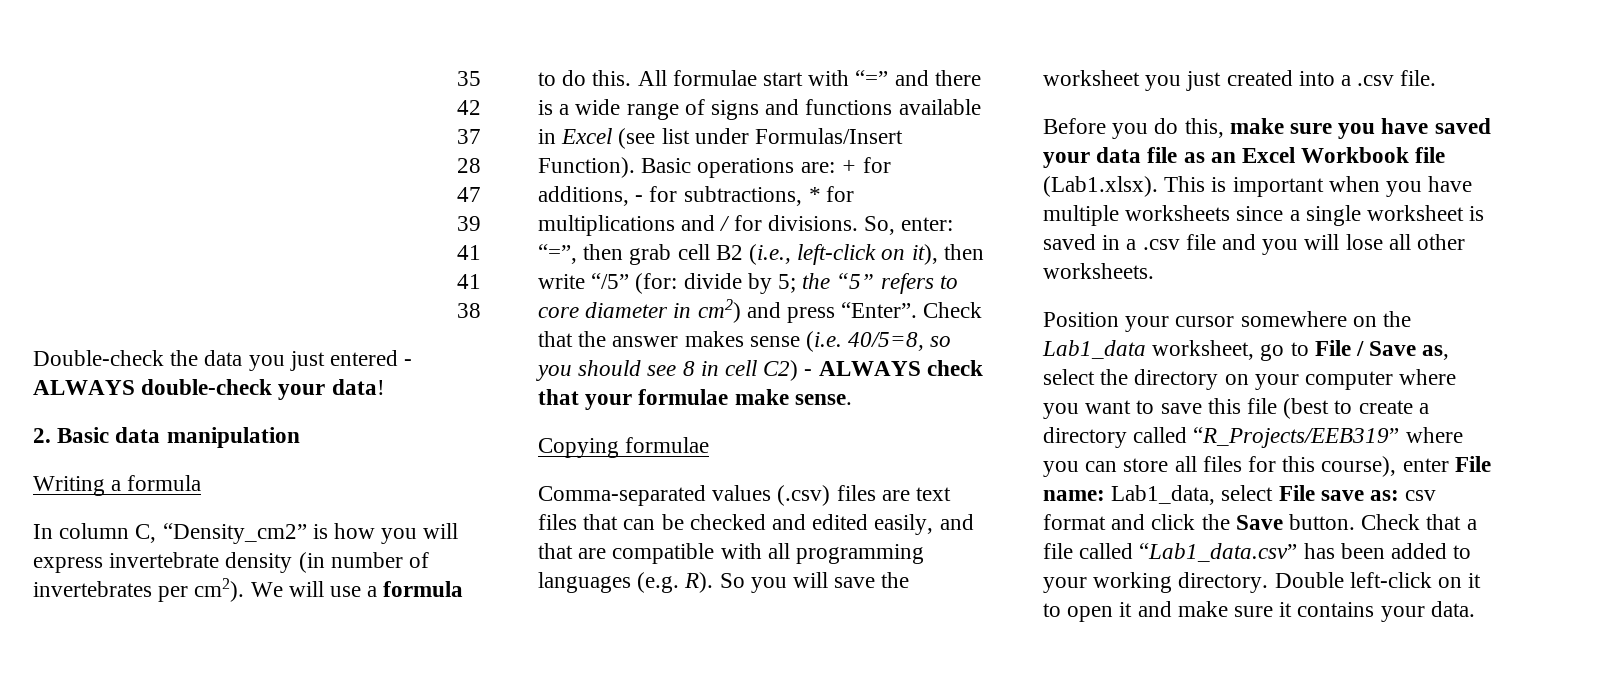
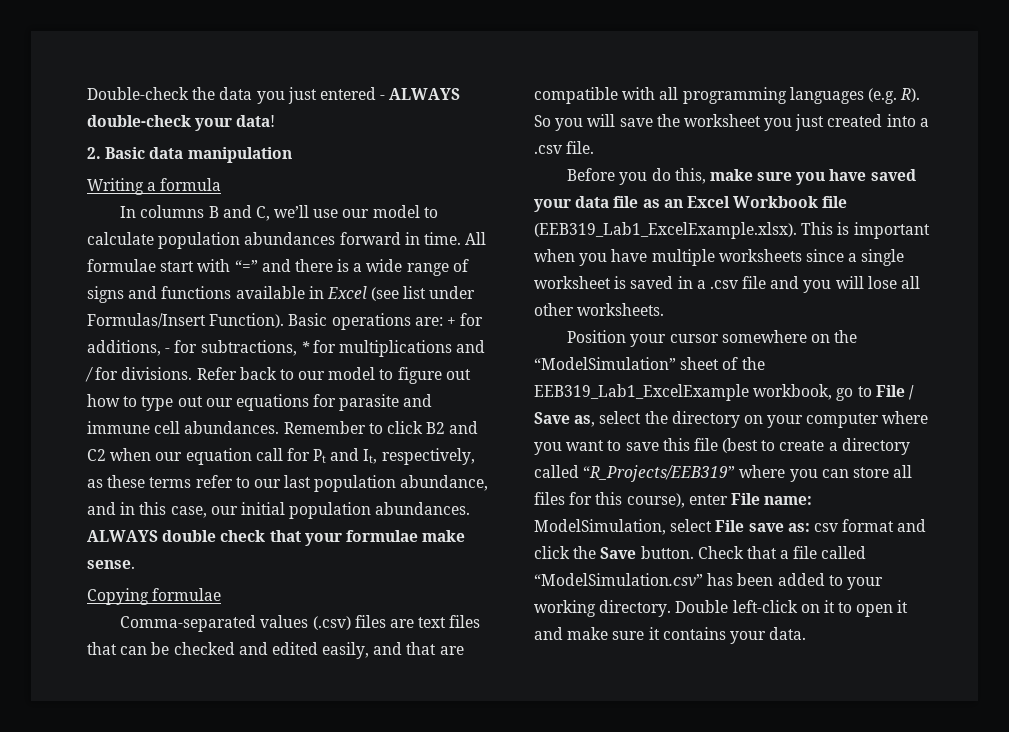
- 35
- 42
- 37
- 28
- 47
- 39
- 41
- 41
- 38
- In column C, “Density_cm2” is how you will express invertebrate density (in number of invertebrates per cm2). We will use a formula to do this.
+ In columns B and C, we’ll use our model to calculate population abundances forward in time.
- So, enter: “=”, then grab cell B2 (i.e., left-click on it), then write “/5” (for: divide by 5; the “5” refers to core diameter in cm2) and press “Enter”. Check that the answer makes sense (i.e. 40/5=8, so you should see 8 in cell C2) - ALWAYS check that your formulae make sense.
+ Refer back to our model to figure out how to type out our equations for parasite and immune cell abundances. Remember to click B2 and C2 when our equation call for Pt and It, respectively, as these terms refer to our last population abundance, and in this case, our initial population abundances. ALWAYS double check that your formulae make sense.
- Before you do this, make sure you have saved your data file as an Excel Workbook file (Lab1.xlsx). This is important when you have multiple worksheets since a single worksheet is saved in a .csv file and you will lose all other worksheets.
+ Before you do this, make sure you have saved your data file as an Excel Workbook file (EEB319_Lab1_ExcelExample.xlsx). This is important when you have multiple worksheets since a single worksheet is saved in a .csv file and you will lose all other worksheets.
- Position your cursor somewhere on the Lab1_data worksheet, go to File / Save as, select the directory on your computer where you want to save this file (best to create a directory called “R_Projects/EEB319” where you can store all files for this course), enter File name: Lab1_data, select File save as: csv format and click the Save button.
+ Position your cursor somewhere on the “ModelSimulation” sheet of the EEB319_Lab1_ExcelExample workbook, go to File / Save as, select the directory on your computer where you want to save this file (best to create a directory called “R_Projects/EEB319” where you can store all files for this course), enter File name: ModelSimulation, select File save as: csv format and click the Save button.
- Check that a file called “Lab1_data.csv” has been added to your working directory.
+ Check that a file called “ModelSimulation.csv” has been added to your working directory.

